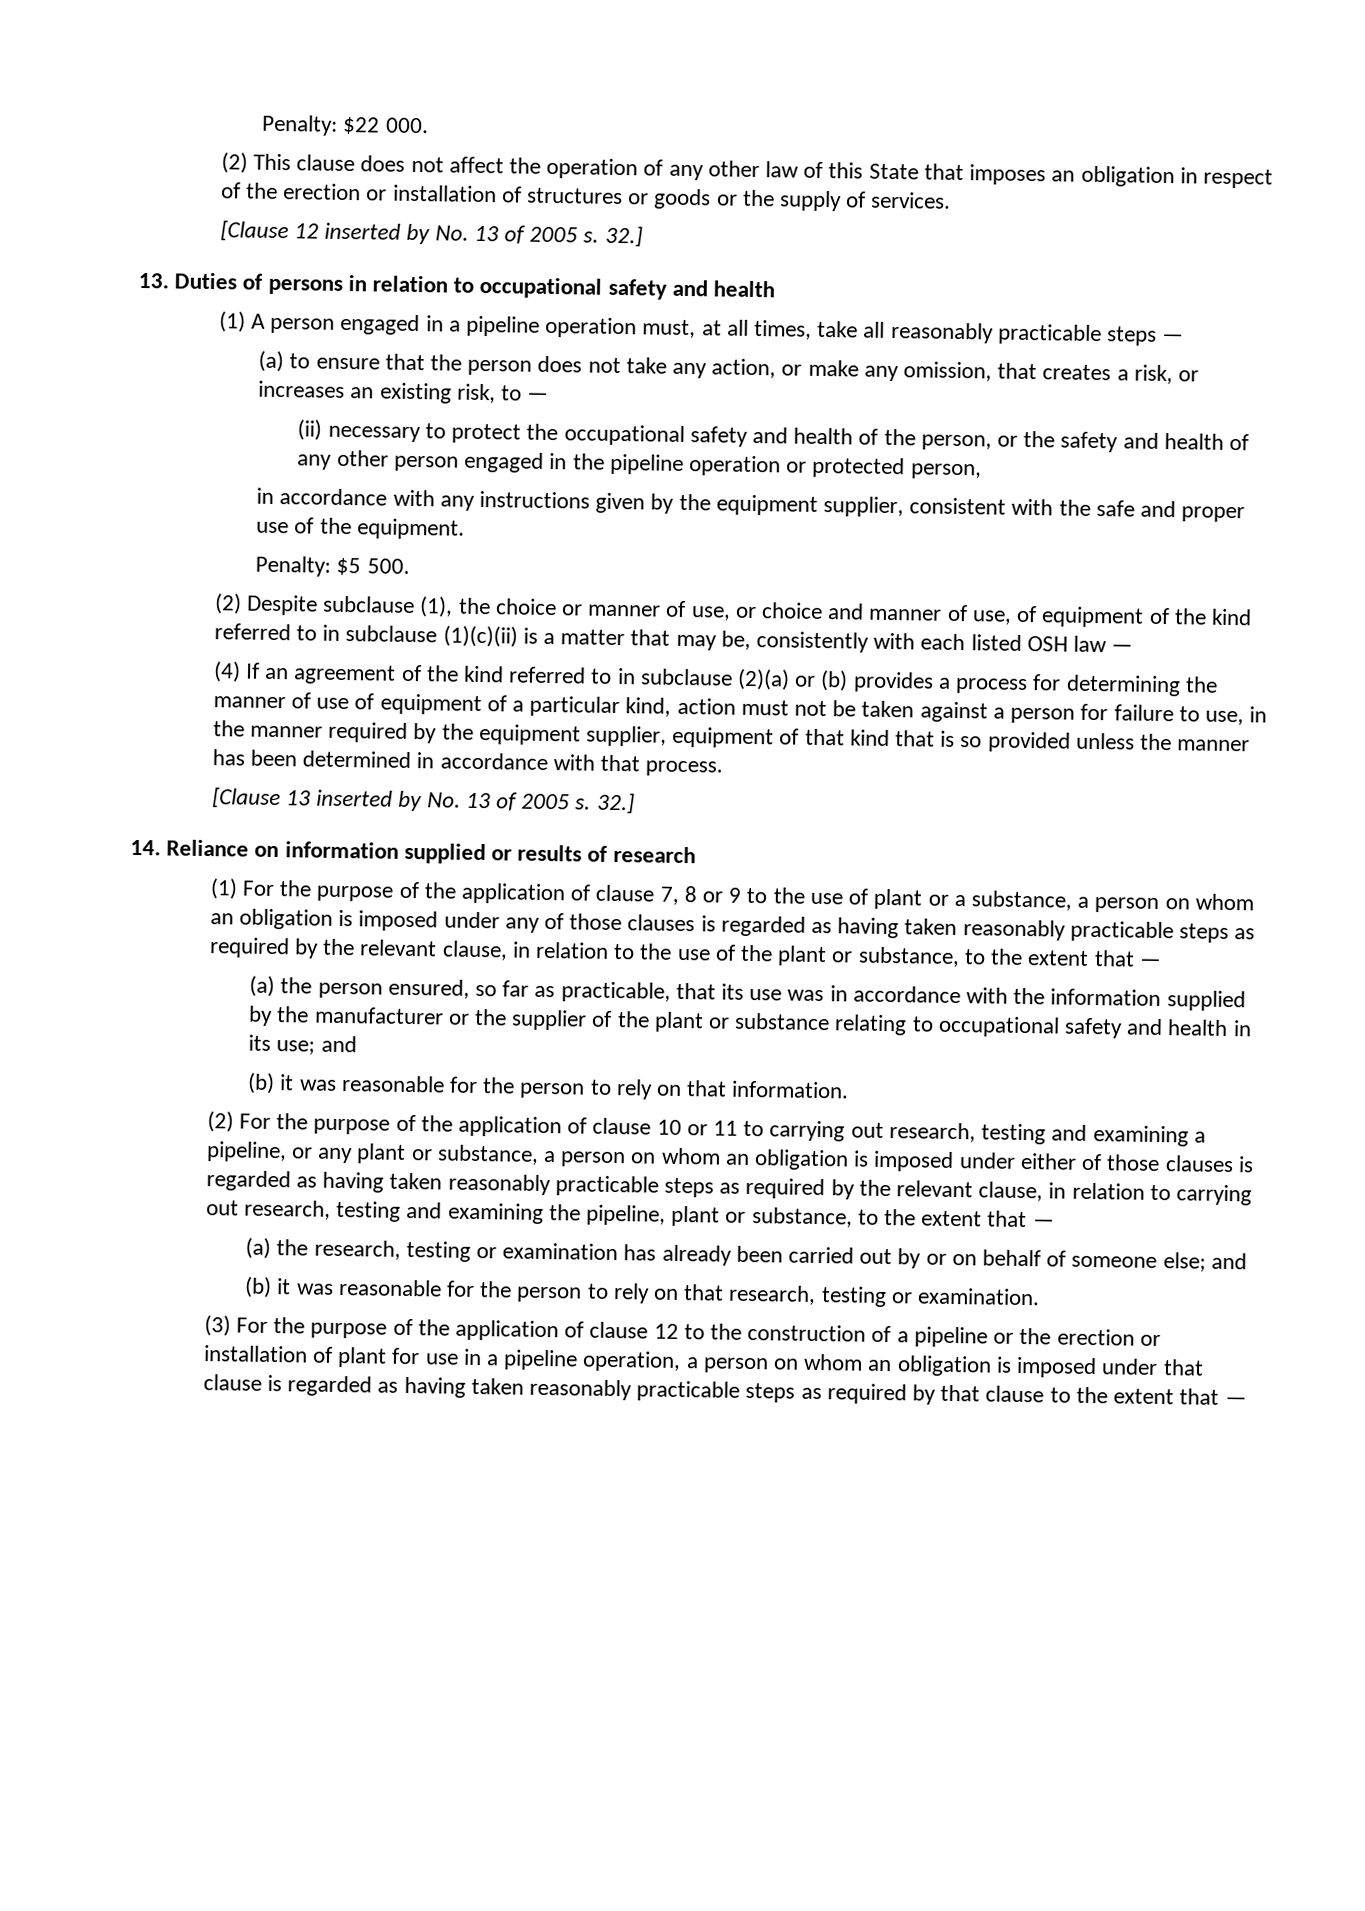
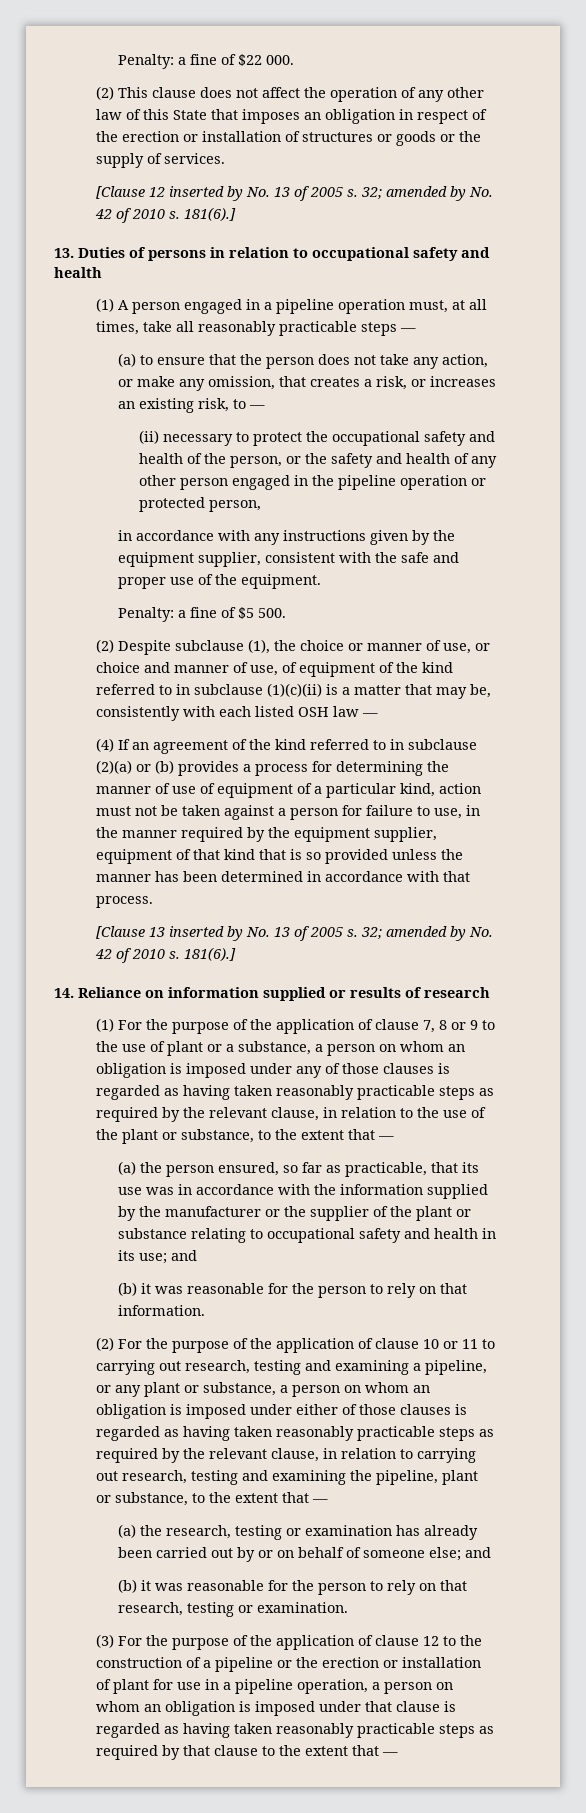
- Penalty: $22 000.
+ Penalty: a fine of $22 000.
- [Clause 12 inserted by No. 13 of 2005 s. 32.]
+ [Clause 12 inserted by No. 13 of 2005 s. 32; amended by No. 42 of 2010 s. 181(6).]
- Penalty: $5 500.
+ Penalty: a fine of $5 500.
- [Clause 13 inserted by No. 13 of 2005 s. 32.]
+ [Clause 13 inserted by No. 13 of 2005 s. 32; amended by No. 42 of 2010 s. 181(6).]

